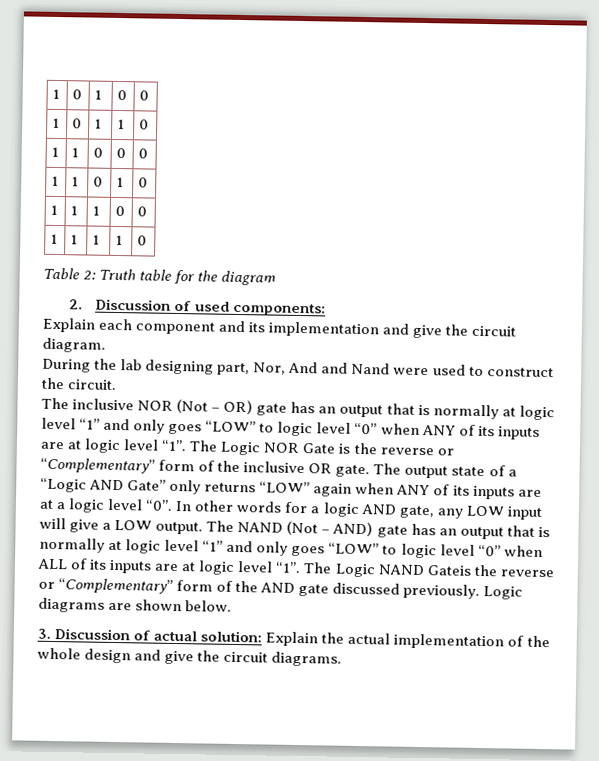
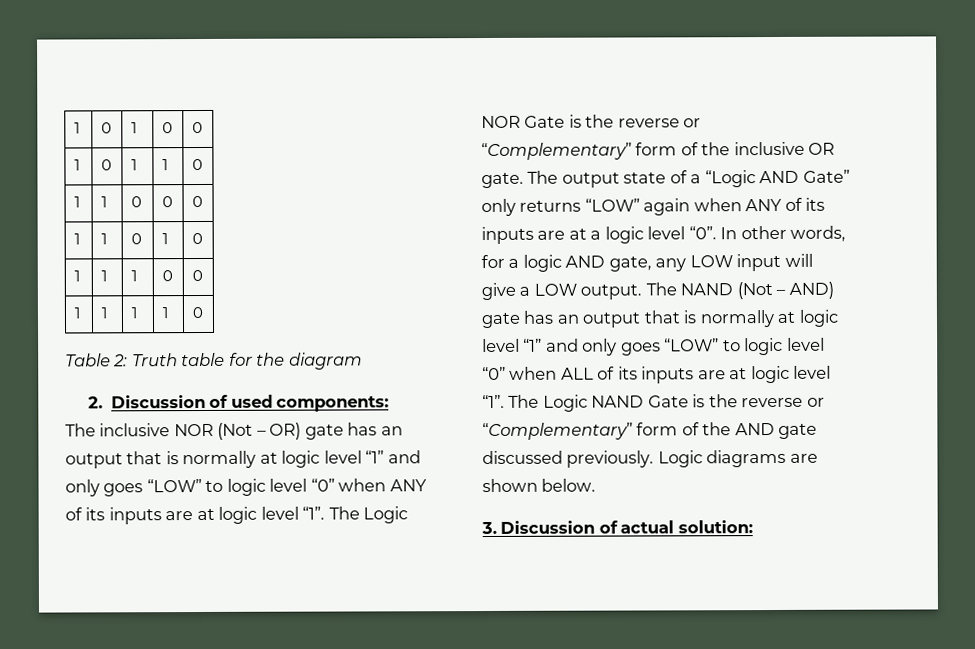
- Explain each component and its implementation and give the circuit diagram.
- During the lab designing part, Nor, And and Nand were used to construct the circuit.
- In other words for a logic AND gate, any LOW input will give a LOW output.
+ In other words, for a logic AND gate, any LOW input will give a LOW output.
- The Logic NAND Gateis the reverse or “Complementary” form of the AND gate discussed previously.
+ The Logic NAND Gate is the reverse or “Complementary” form of the AND gate discussed previously.
- 3. Discussion of actual solution: Explain the actual implementation of the whole design and give the circuit diagrams.
+ 3. Discussion of actual solution:

